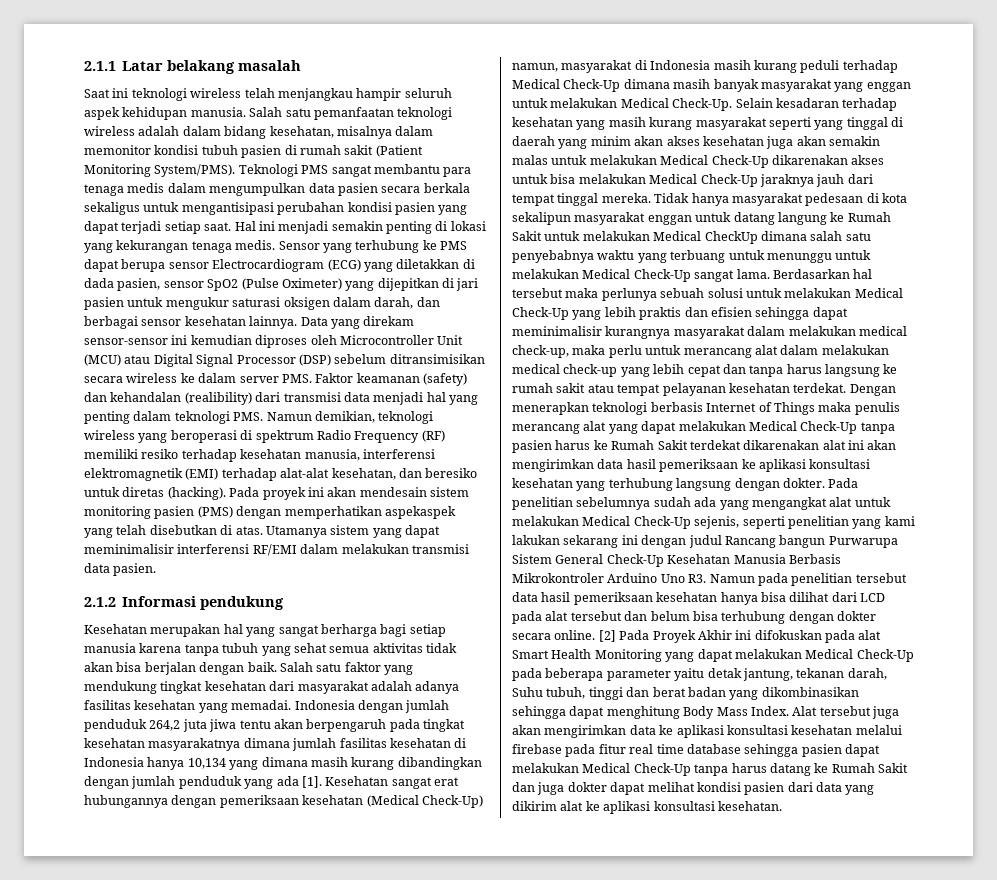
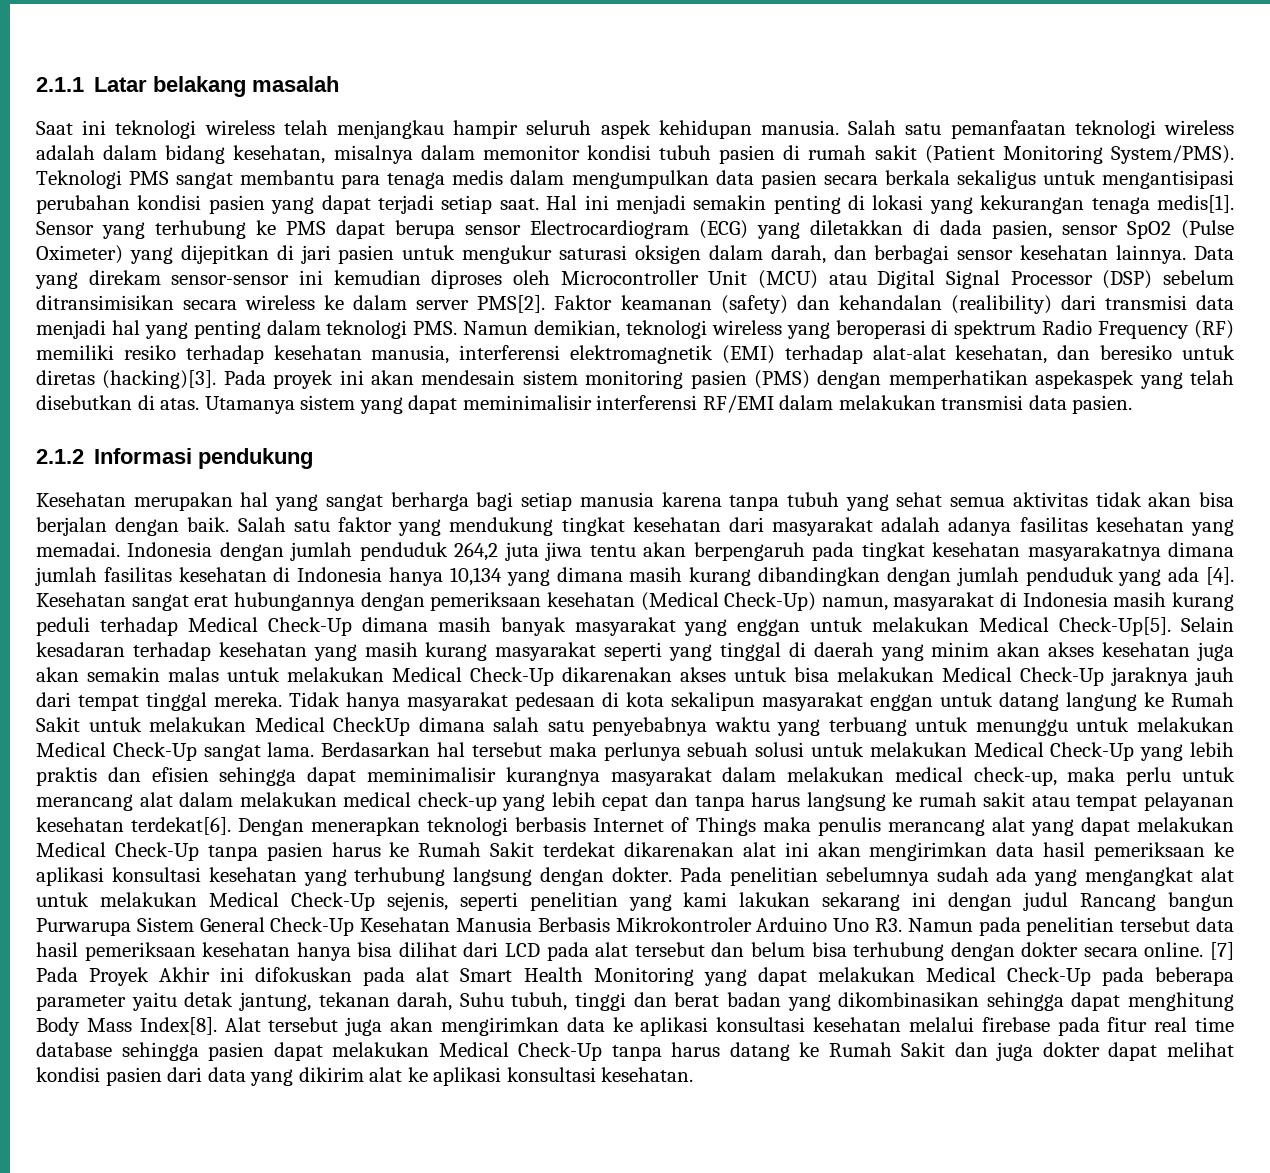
- Hal ini menjadi semakin penting di lokasi yang kekurangan tenaga medis.
+ Hal ini menjadi semakin penting di lokasi yang kekurangan tenaga medis[1].
- Data yang direkam sensor-sensor ini kemudian diproses oleh Microcontroller Unit (MCU) atau Digital Signal Processor (DSP) sebelum ditransimisikan secara wireless ke dalam server PMS. Faktor keamanan (safety) dan kehandalan (realibility) dari transmisi data menjadi hal yang penting dalam teknologi PMS. Namun demikian, teknologi wireless yang beroperasi di spektrum Radio Frequency (RF) memiliki resiko terhadap kesehatan manusia, interferensi elektromagnetik (EMI) terhadap alat-alat kesehatan, dan beresiko untuk diretas (hacking).
+ Data yang direkam sensor-sensor ini kemudian diproses oleh Microcontroller Unit (MCU) atau Digital Signal Processor (DSP) sebelum ditransimisikan secara wireless ke dalam server PMS[2]. Faktor keamanan (safety) dan kehandalan (realibility) dari transmisi data menjadi hal yang penting dalam teknologi PMS. Namun demikian, teknologi wireless yang beroperasi di spektrum Radio Frequency (RF) memiliki resiko terhadap kesehatan manusia, interferensi elektromagnetik (EMI) terhadap alat-alat kesehatan, dan beresiko untuk diretas (hacking)[3].
- Indonesia dengan jumlah penduduk 264,2 juta jiwa tentu akan berpengaruh pada tingkat kesehatan masyarakatnya dimana jumlah fasilitas kesehatan di Indonesia hanya 10,134 yang dimana masih kurang dibandingkan dengan jumlah penduduk yang ada [1].
+ Indonesia dengan jumlah penduduk 264,2 juta jiwa tentu akan berpengaruh pada tingkat kesehatan masyarakatnya dimana jumlah fasilitas kesehatan di Indonesia hanya 10,134 yang dimana masih kurang dibandingkan dengan jumlah penduduk yang ada [4].
- Kesehatan sangat erat hubungannya dengan pemeriksaan kesehatan (Medical Check-Up) namun, masyarakat di Indonesia masih kurang peduli terhadap Medical Check-Up dimana masih banyak masyarakat yang enggan untuk melakukan Medical Check-Up.
+ Kesehatan sangat erat hubungannya dengan pemeriksaan kesehatan (Medical Check-Up) namun, masyarakat di Indonesia masih kurang peduli terhadap Medical Check-Up dimana masih banyak masyarakat yang enggan untuk melakukan Medical Check-Up[5].
- Berdasarkan hal tersebut maka perlunya sebuah solusi untuk melakukan Medical Check-Up yang lebih praktis dan efisien sehingga dapat meminimalisir kurangnya masyarakat dalam melakukan medical check-up, maka perlu untuk merancang alat dalam melakukan medical check-up yang lebih cepat dan tanpa harus langsung ke rumah sakit atau tempat pelayanan kesehatan terdekat.
+ Berdasarkan hal tersebut maka perlunya sebuah solusi untuk melakukan Medical Check-Up yang lebih praktis dan efisien sehingga dapat meminimalisir kurangnya masyarakat dalam melakukan medical check-up, maka perlu untuk merancang alat dalam melakukan medical check-up yang lebih cepat dan tanpa harus langsung ke rumah sakit atau tempat pelayanan kesehatan terdekat[6].
- [2] Pada Proyek Akhir ini difokuskan pada alat Smart Health Monitoring yang dapat melakukan Medical Check-Up pada beberapa parameter yaitu detak jantung, tekanan darah, Suhu tubuh, tinggi dan berat badan yang dikombinasikan sehingga dapat menghitung Body Mass Index.
+ [7] Pada Proyek Akhir ini difokuskan pada alat Smart Health Monitoring yang dapat melakukan Medical Check-Up pada beberapa parameter yaitu detak jantung, tekanan darah, Suhu tubuh, tinggi dan berat badan yang dikombinasikan sehingga dapat menghitung Body Mass Index[8].

